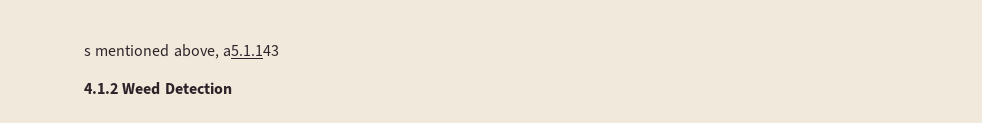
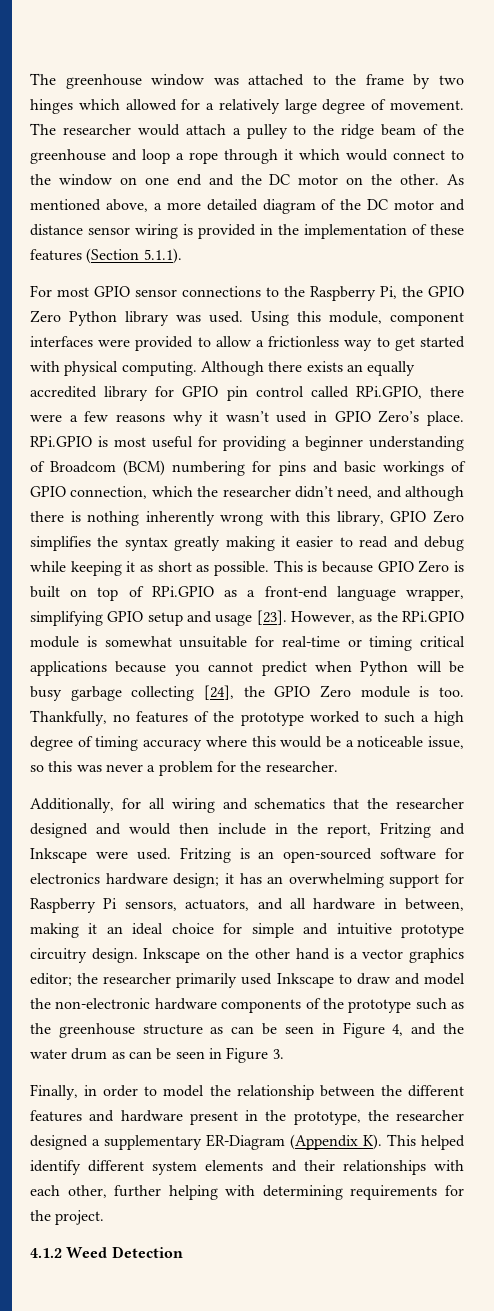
- s mentioned above, a5.1.143
+ The greenhouse window was attached to the frame by two hinges which allowed for a relatively large degree of movement. The researcher would attach a pulley to the ridge beam of the greenhouse and loop a rope through it which would connect to the window on one end and the DC motor on the other. As mentioned above, a more detailed diagram of the DC motor and distance sensor wiring is provided in the implementation of these features (Section 5.1.1).
+ For most GPIO sensor connections to the Raspberry Pi, the GPIO Zero Python library was used. Using this module, component interfaces were provided to allow a frictionless way to get started with physical computing. Although there exists an equally accredited library for GPIO pin control called RPi.GPIO, there were a few reasons why it wasn’t used in GPIO Zero’s place. RPi.GPIO is most useful for providing a beginner understanding of Broadcom (BCM) numbering for pins and basic workings of GPIO connection, which the researcher didn’t need, and although there is nothing inherently wrong with this library, GPIO Zero simplifies the syntax greatly making it easier to read and debug while keeping it as short as possible. This is because GPIO Zero is built on top of RPi.GPIO as a front-end language wrapper, simplifying GPIO setup and usage [23]. However, as the RPi.GPIO module is somewhat unsuitable for real-time or timing critical applications because you cannot predict when Python will be busy garbage collecting [24], the GPIO Zero module is too. Thankfully, no features of the prototype worked to such a high degree of timing accuracy where this would be a noticeable issue, so this was never a problem for the researcher.
+ Additionally, for all wiring and schematics that the researcher designed and would then include in the report, Fritzing and Inkscape were used. Fritzing is an open-sourced software for electronics hardware design; it has an overwhelming support for Raspberry Pi sensors, actuators, and all hardware in between, making it an ideal choice for simple and intuitive prototype circuitry design. Inkscape on the other hand is a vector graphics editor; the researcher primarily used Inkscape to draw and model the non-electronic hardware components of the prototype such as the greenhouse structure as can be seen in Figure 4, and the water drum as can be seen in Figure 3.
+ Finally, in order to model the relationship between the different features and hardware present in the prototype, the researcher designed a supplementary ER-Diagram (Appendix K). This helped identify different system elements and their relationships with each other, further helping with determining requirements for the project.

